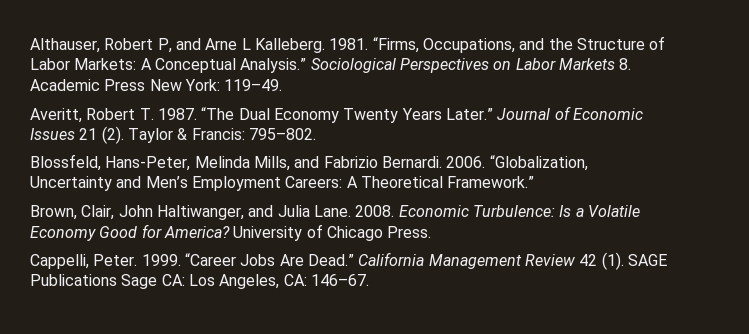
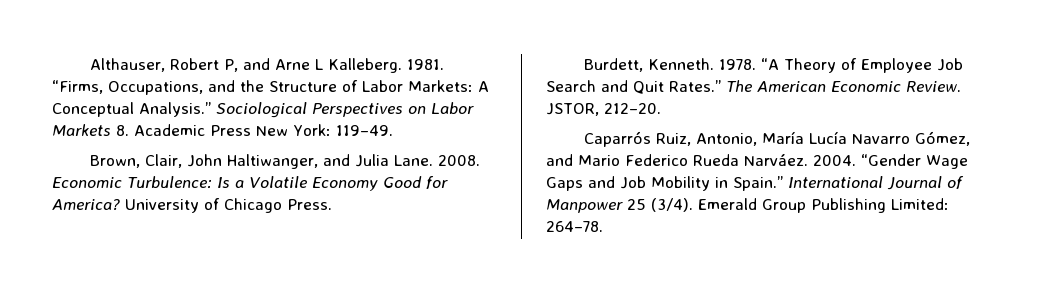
- Averitt, Robert T. 1987. “The Dual Economy Twenty Years Later.” Journal of Economic Issues 21 (2). Taylor & Francis: 795–802.
- Blossfeld, Hans-Peter, Melinda Mills, and Fabrizio Bernardi. 2006. “Globalization, Uncertainty and Men’s Employment Careers: A Theoretical Framework.”
- Cappelli, Peter. 1999. “Career Jobs Are Dead.” California Management Review 42 (1). SAGE Publications Sage CA: Los Angeles, CA: 146–67.
+ Burdett, Kenneth. 1978. “A Theory of Employee Job Search and Quit Rates.” The American Economic Review. JSTOR, 212–20.
+ Caparrós Ruiz, Antonio, María Lucía Navarro Gómez, and Mario Federico Rueda Narváez. 2004. “Gender Wage Gaps and Job Mobility in Spain.” International Journal of Manpower 25 (3/4). Emerald Group Publishing Limited: 264–78.

